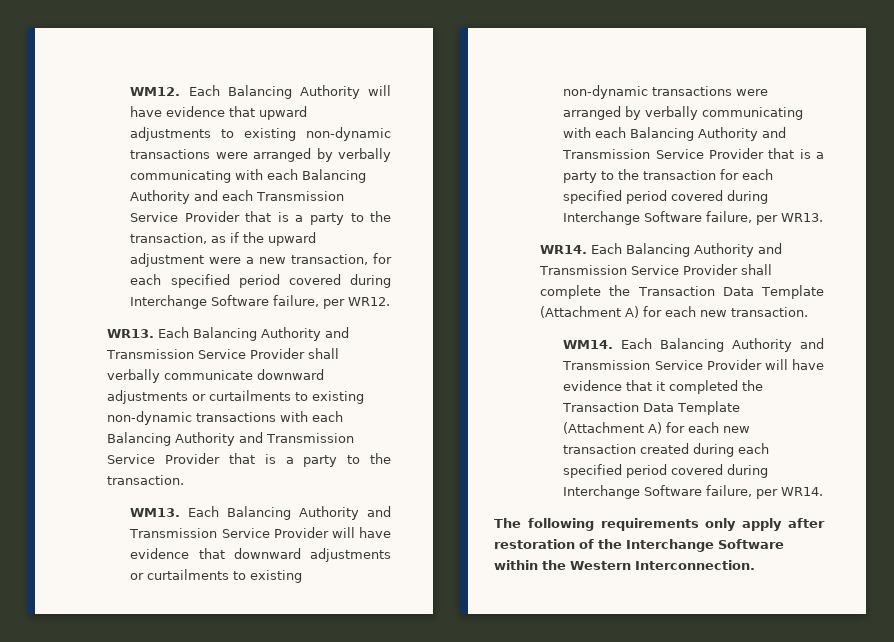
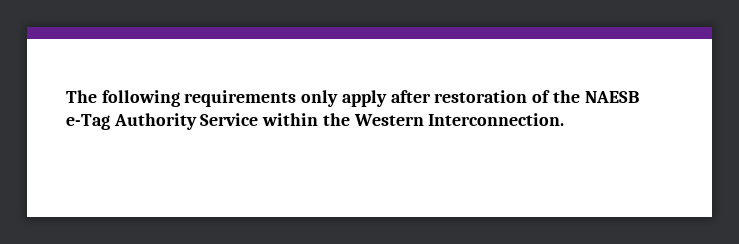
- WM12. Each Balancing Authority will have evidence that upward adjustments to existing non-dynamic transactions were arranged by verbally communicating with each Balancing Authority and each Transmission Service Provider that is a party to the transaction, as if the upward adjustment were a new transaction, for each specified period covered during Interchange Software failure, per WR12.
- WR13. Each Balancing Authority and Transmission Service Provider shall verbally communicate downward adjustments or curtailments to existing non-dynamic transactions with each Balancing Authority and Transmission Service Provider that is a party to the transaction.
- WM13. Each Balancing Authority and Transmission Service Provider will have evidence that downward adjustments or curtailments to existing non-dynamic transactions were arranged by verbally communicating with each Balancing Authority and Transmission Service Provider that is a party to the transaction for each specified period covered during Interchange Software failure, per WR13.
- WR14. Each Balancing Authority and Transmission Service Provider shall complete the Transaction Data Template (Attachment A) for each new transaction.
- WM14. Each Balancing Authority and Transmission Service Provider will have evidence that it completed the Transaction Data Template (Attachment A) for each new transaction created during each specified period covered during Interchange Software failure, per WR14.
- The following requirements only apply after restoration of the Interchange Software within the Western Interconnection.
+ The following requirements only apply after restoration of the NAESB e-Tag Authority Service within the Western Interconnection.

